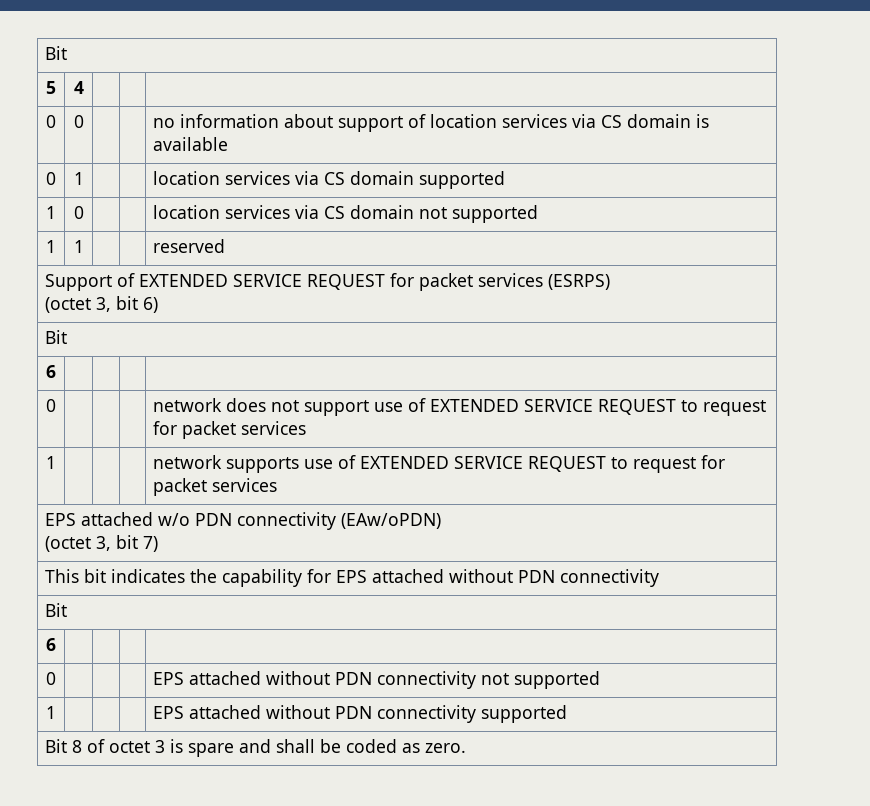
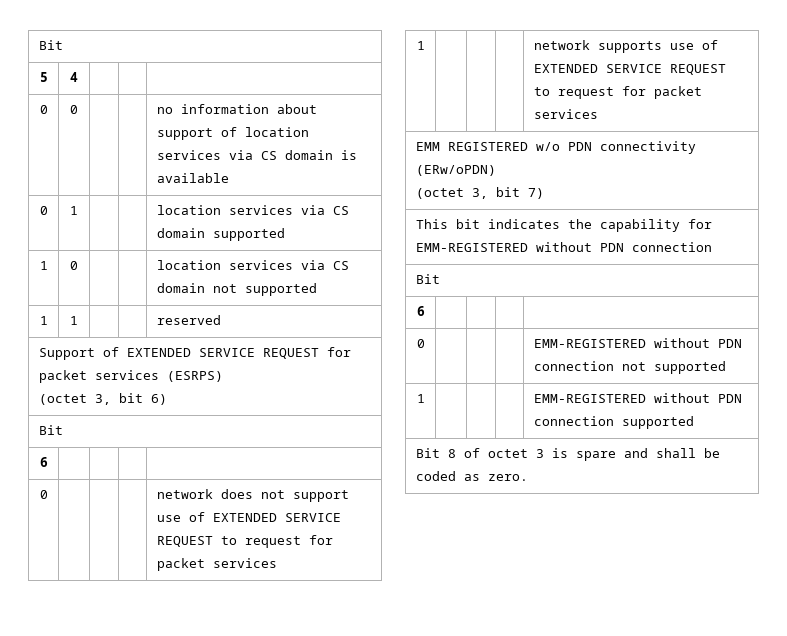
- EPS attached w/o PDN connectivity (EAw/oPDN)
+ EMM REGISTERED w/o PDN connectivity (ERw/oPDN)
- This bit indicates the capability for EPS attached without PDN connectivity
+ This bit indicates the capability for EMM-REGISTERED without PDN connection
  Bit
  6 | | | |
- 0 | | | | EPS attached without PDN connectivity not supported
- 1 | | | | EPS attached without PDN connectivity supported
+ 0 | | | | EMM-REGISTERED without PDN connection not supported
+ 1 | | | | EMM-REGISTERED without PDN connection supported

